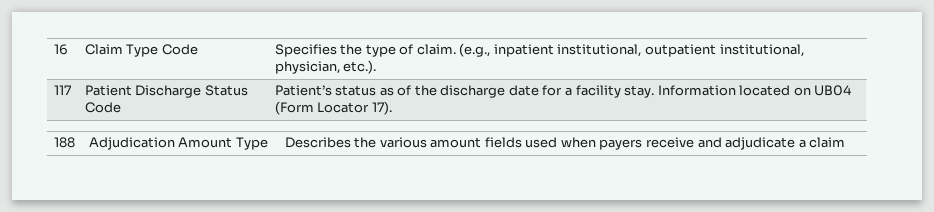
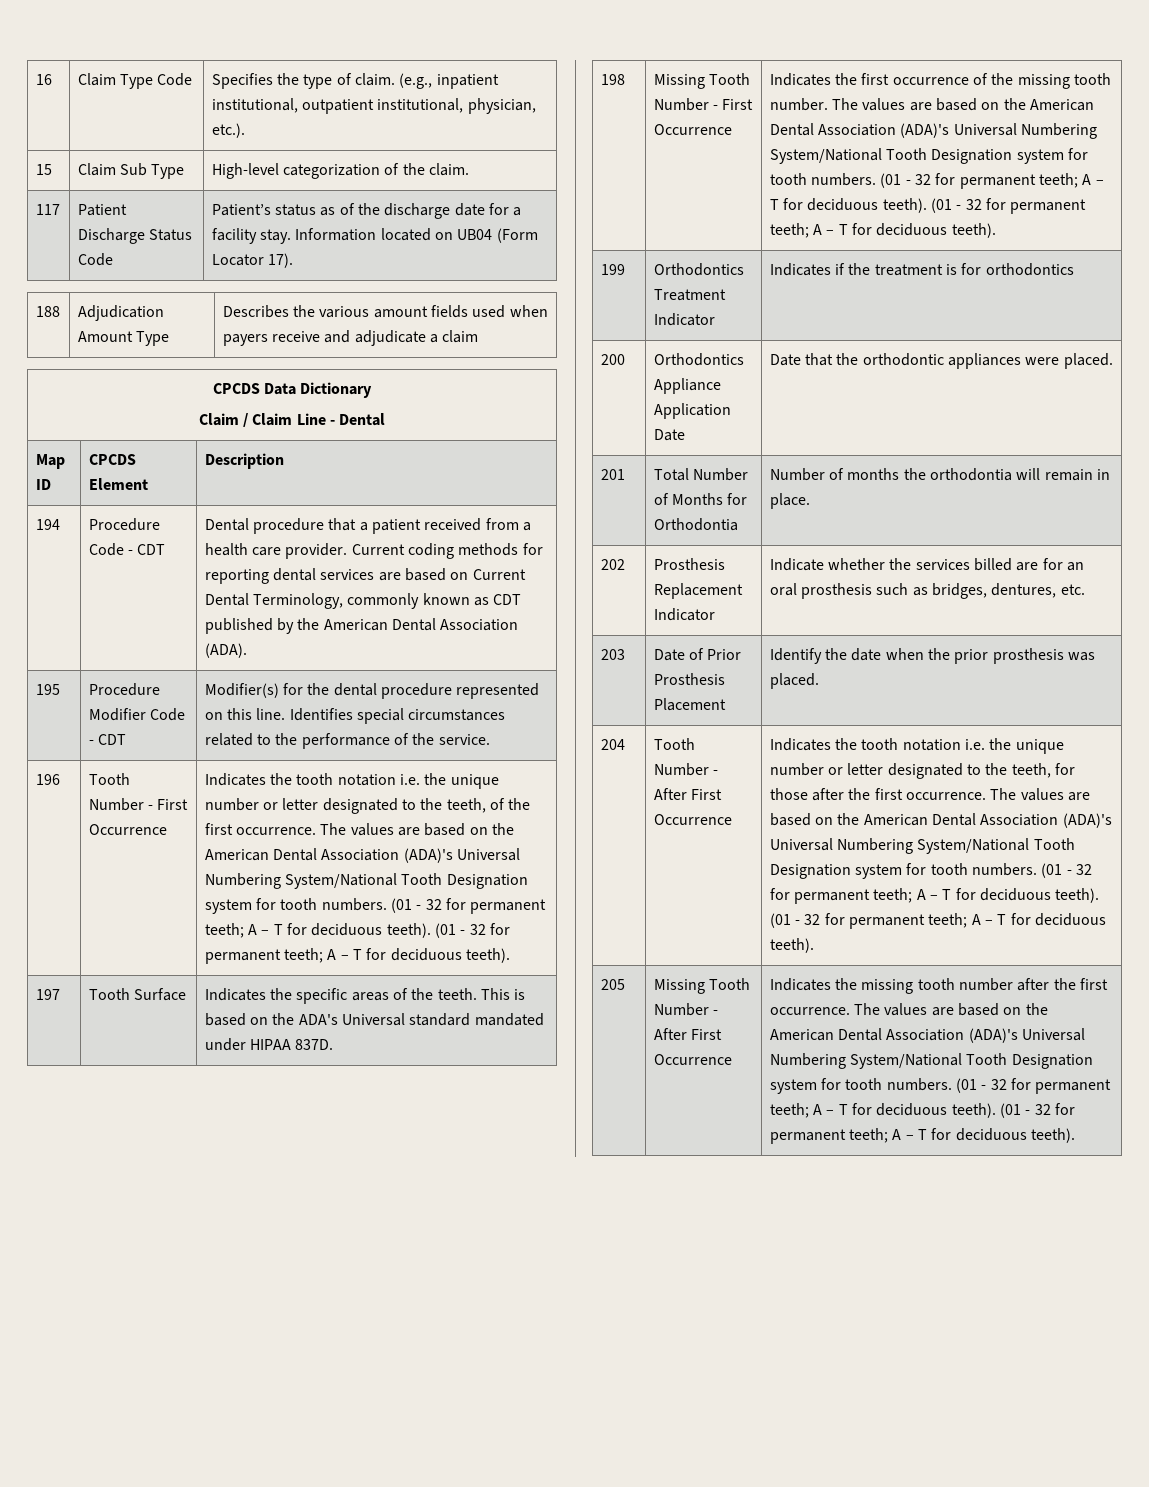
+ 15 | Claim Sub Type | High-level categorization of the claim.
+ CPCDS Data Dictionary
+ Claim / Claim Line - Dental
+ Map ID | CPCDS Element | Description
+ 194 | Procedure Code - CDT | Dental procedure that a patient received from a health care provider. Current coding methods for reporting dental services are based on Current Dental Terminology, commonly known as CDT published by the American Dental Association (ADA).
+ 195 | Procedure Modifier Code - CDT | Modifier(s) for the dental procedure represented on this line. Identifies special circumstances related to the performance of the service.
+ 196 | Tooth Number - First Occurrence | Indicates the tooth notation i.e. the unique number or letter designated to the teeth, of the first occurrence. The values are based on the American Dental Association (ADA)'s Universal Numbering System/National Tooth Designation system for tooth numbers. (01 - 32 for permanent teeth; A – T for deciduous teeth). (01 - 32 for permanent teeth; A – T for deciduous teeth).
+ 197 | Tooth Surface | Indicates the specific areas of the teeth. This is based on the ADA's Universal standard mandated under HIPAA 837D.
+ 198 | Missing Tooth Number - First Occurrence | Indicates the first occurrence of the missing tooth number. The values are based on the American Dental Association (ADA)'s Universal Numbering System/National Tooth Designation system for tooth numbers. (01 - 32 for permanent teeth; A – T for deciduous teeth). (01 - 32 for permanent teeth; A – T for deciduous teeth).
+ 199 | Orthodontics Treatment Indicator | Indicates if the treatment is for orthodontics
+ 200 | Orthodontics Appliance Application Date | Date that the orthodontic appliances were placed.
+ 201 | Total Number of Months for Orthodontia | Number of months the orthodontia will remain in place.
+ 202 | Prosthesis Replacement Indicator | Indicate whether the services billed are for an oral prosthesis such as bridges, dentures, etc.
+ 203 | Date of Prior Prosthesis Placement | Identify the date when the prior prosthesis was placed.
+ 204 | Tooth Number - After First Occurrence | Indicates the tooth notation i.e. the unique number or letter designated to the teeth, for those after the first occurrence. The values are based on the American Dental Association (ADA)'s Universal Numbering System/National Tooth Designation system for tooth numbers. (01 - 32 for permanent teeth; A – T for deciduous teeth). (01 - 32 for permanent teeth; A – T for deciduous teeth).
+ 205 | Missing Tooth Number - After First Occurrence | Indicates the missing tooth number after the first occurrence. The values are based on the American Dental Association (ADA)'s Universal Numbering System/National Tooth Designation system for tooth numbers. (01 - 32 for permanent teeth; A – T for deciduous teeth). (01 - 32 for permanent teeth; A – T for deciduous teeth).

